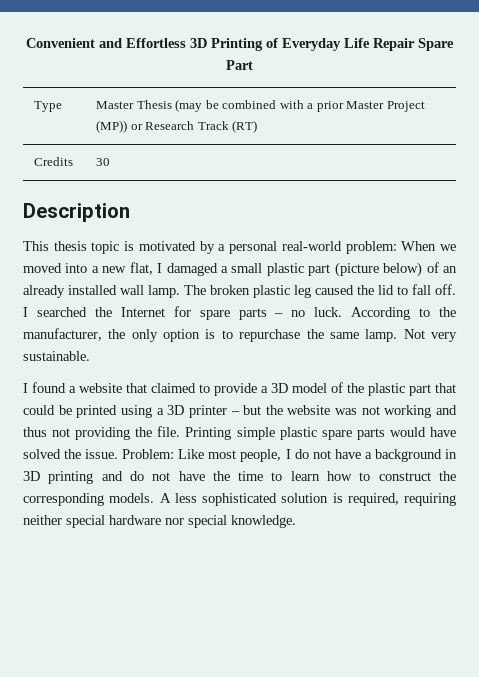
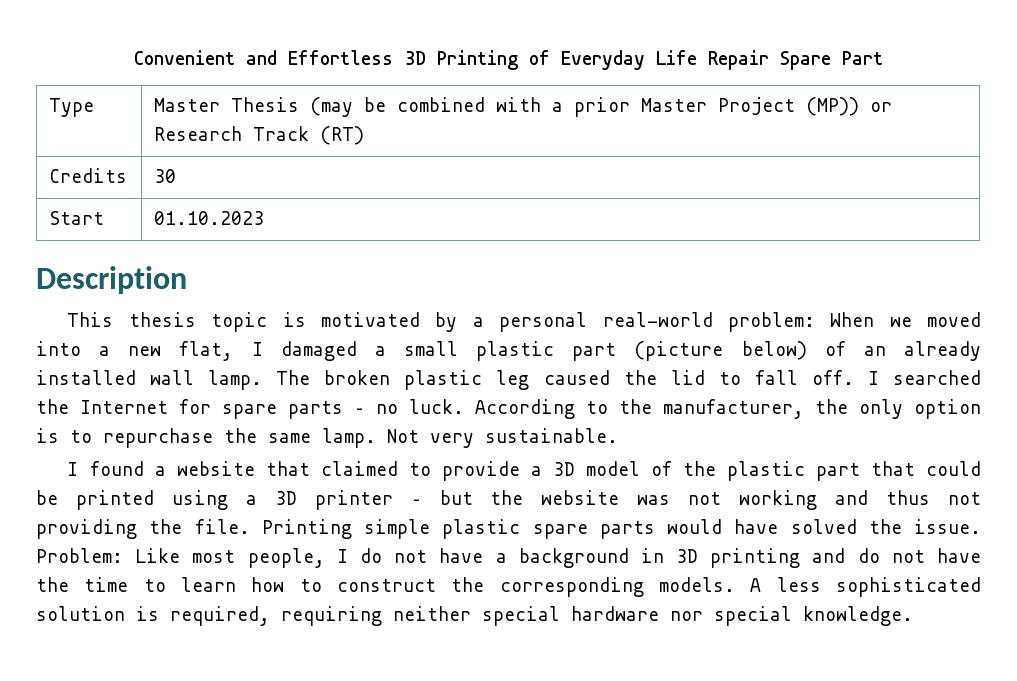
+ Start | 01.10.2023

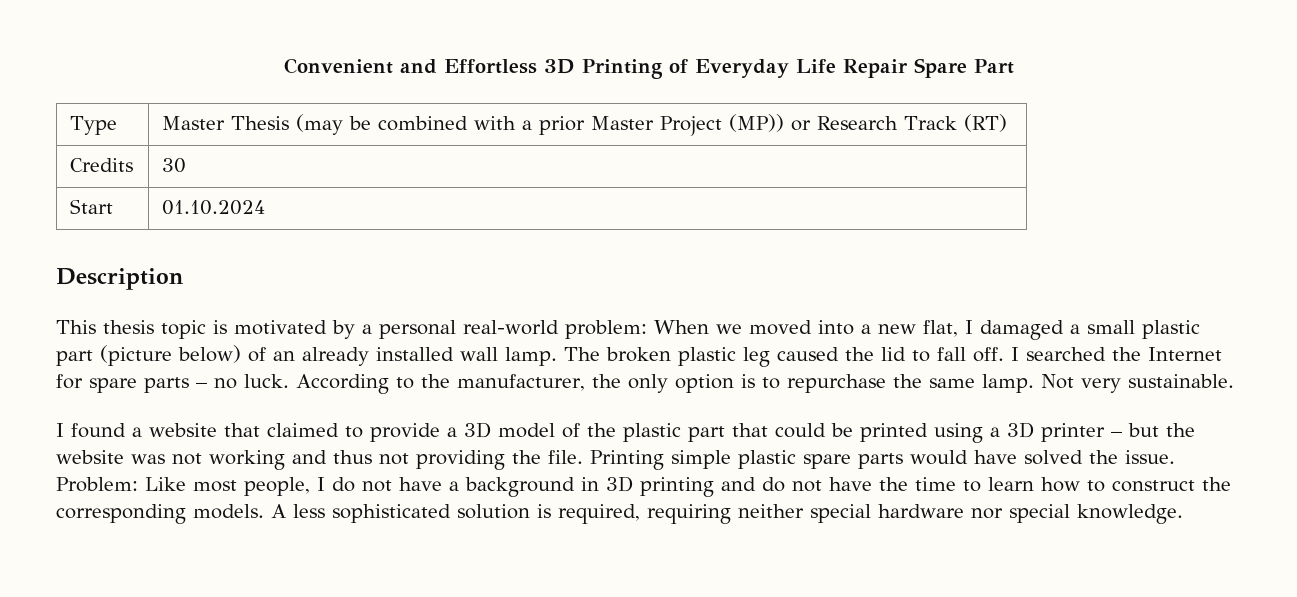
- Start | 01.10.2023
+ Start | 01.10.2024

